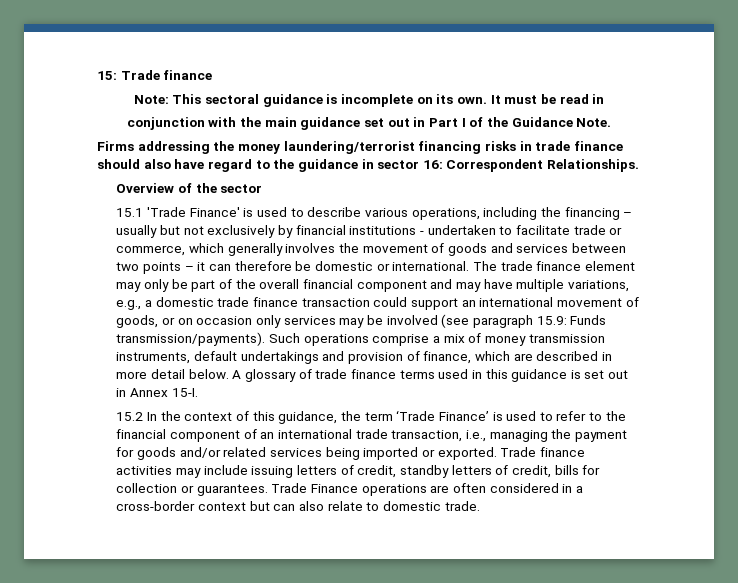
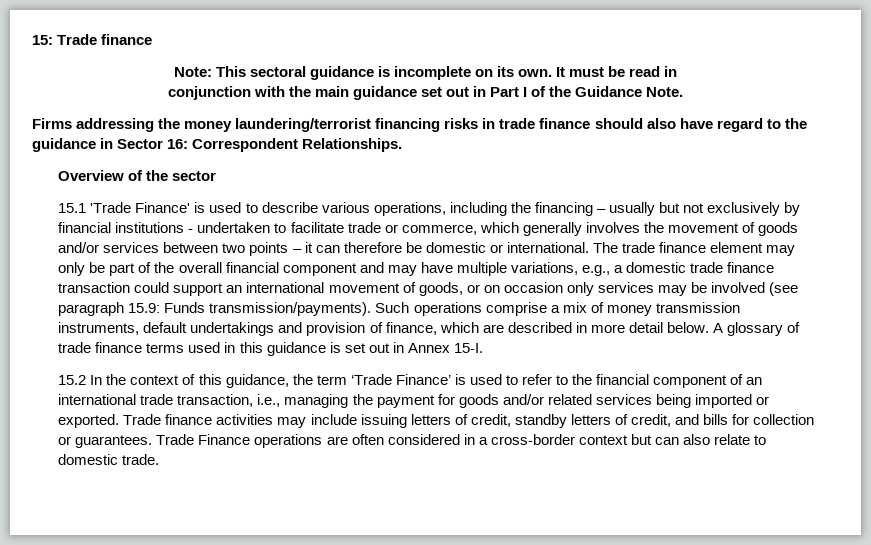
- Firms addressing the money laundering/terrorist financing risks in trade finance should also have regard to the guidance in sector 16: Correspondent Relationships.
+ Firms addressing the money laundering/terrorist financing risks in trade finance should also have regard to the guidance in Sector 16: Correspondent Relationships.
- 15.1 'Trade Finance' is used to describe various operations, including the financing – usually but not exclusively by financial institutions - undertaken to facilitate trade or commerce, which generally involves the movement of goods and services between two points – it can therefore be domestic or international.
+ 15.1 'Trade Finance' is used to describe various operations, including the financing – usually but not exclusively by financial institutions - undertaken to facilitate trade or commerce, which generally involves the movement of goods and/or services between two points – it can therefore be domestic or international.
- Trade finance activities may include issuing letters of credit, standby letters of credit, bills for collection or guarantees.
+ Trade finance activities may include issuing letters of credit, standby letters of credit, and bills for collection or guarantees.

